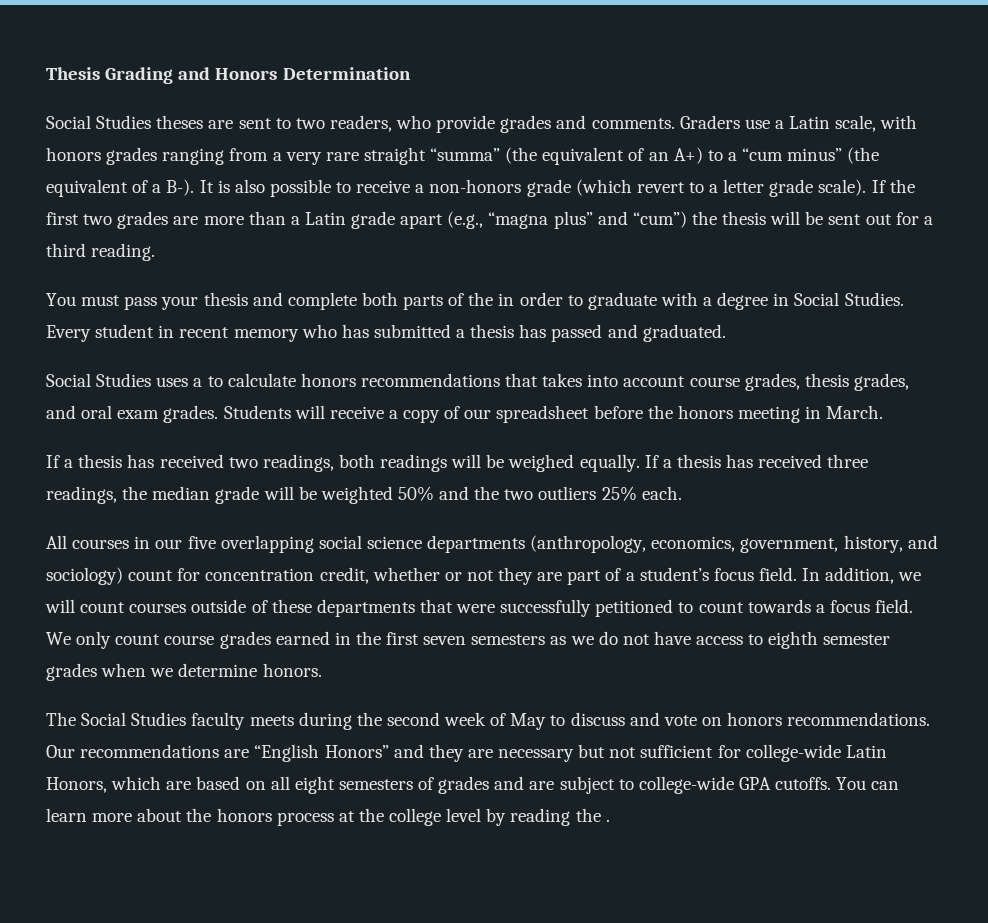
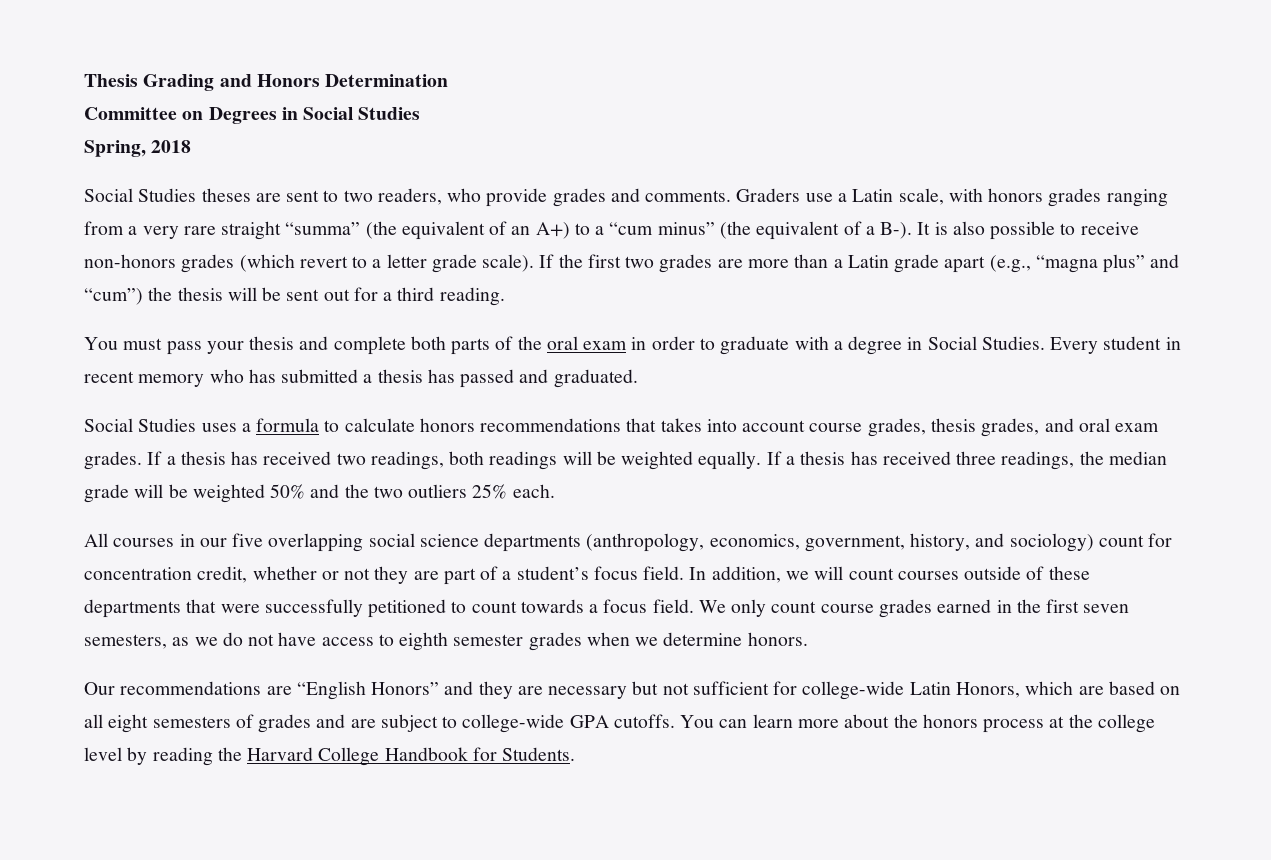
+ Committee on Degrees in Social Studies
+ Spring, 2018
- Graders use a Latin scale, with honors grades ranging from a very rare straight “summa” (the equivalent of an A+) to a “cum minus” (the equivalent of a B-). It is also possible to receive a non-honors grade (which revert to a letter grade scale).
+ Graders use a Latin scale, with honors grades ranging from a very rare straight “summa” (the equivalent of an A+) to a “cum minus” (the equivalent of a B-). It is also possible to receive non-honors grades (which revert to a letter grade scale).
- You must pass your thesis and complete both parts of the in order to graduate with a degree in Social Studies.
+ You must pass your thesis and complete both parts of the oral exam in order to graduate with a degree in Social Studies.
- Social Studies uses a to calculate honors recommendations that takes into account course grades, thesis grades, and oral exam grades. Students will receive a copy of our spreadsheet before the honors meeting in March.
- If a thesis has received two readings, both readings will be weighed equally.
+ Social Studies uses a formula to calculate honors recommendations that takes into account course grades, thesis grades, and oral exam grades. If a thesis has received two readings, both readings will be weighted equally.
- We only count course grades earned in the first seven semesters as we do not have access to eighth semester grades when we determine honors.
+ We only count course grades earned in the first seven semesters, as we do not have access to eighth semester grades when we determine honors.
- The Social Studies faculty meets during the second week of May to discuss and vote on honors recommendations.
- You can learn more about the honors process at the college level by reading the .
+ You can learn more about the honors process at the college level by reading the Harvard College Handbook for Students.

